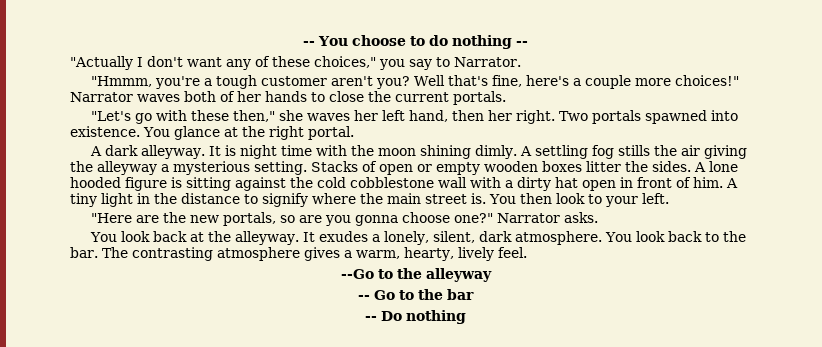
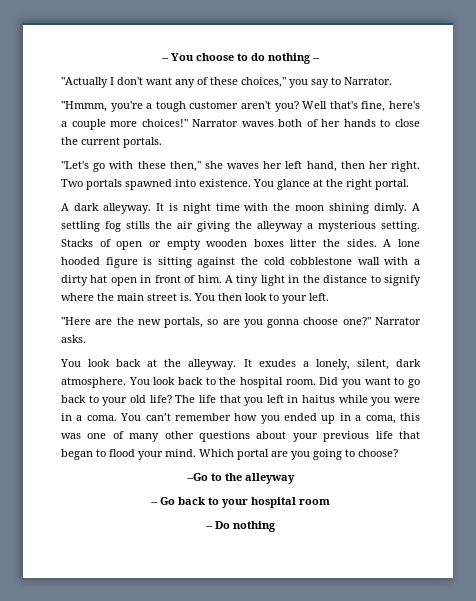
- You look back to the bar. The contrasting atmosphere gives a warm, hearty, lively feel.
+ You look back to the hospital room. Did you want to go back to your old life? The life that you left in haitus while you were in a coma. You can’t remember how you ended up in a coma, this was one of many other questions about your previous life that began to flood your mind. Which portal are you going to choose?
- -- Go to the bar
+ -- Go back to your hospital room

